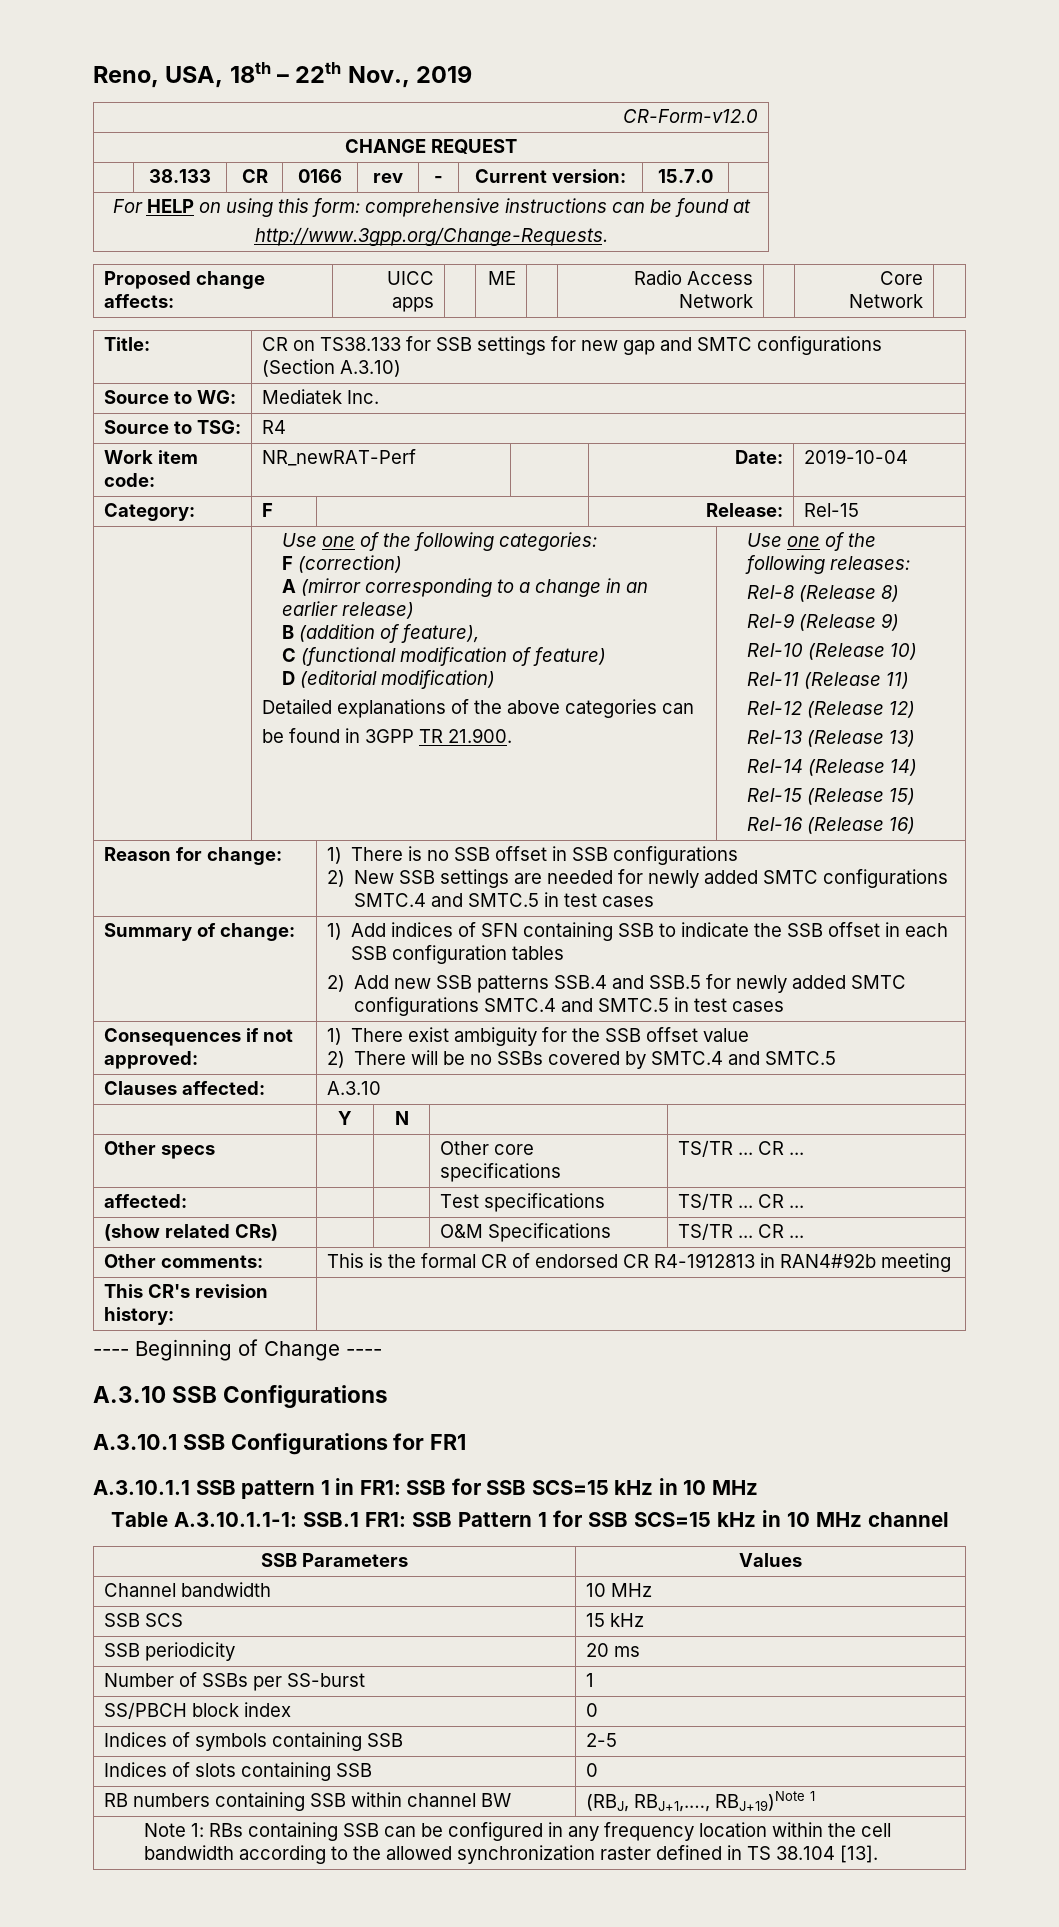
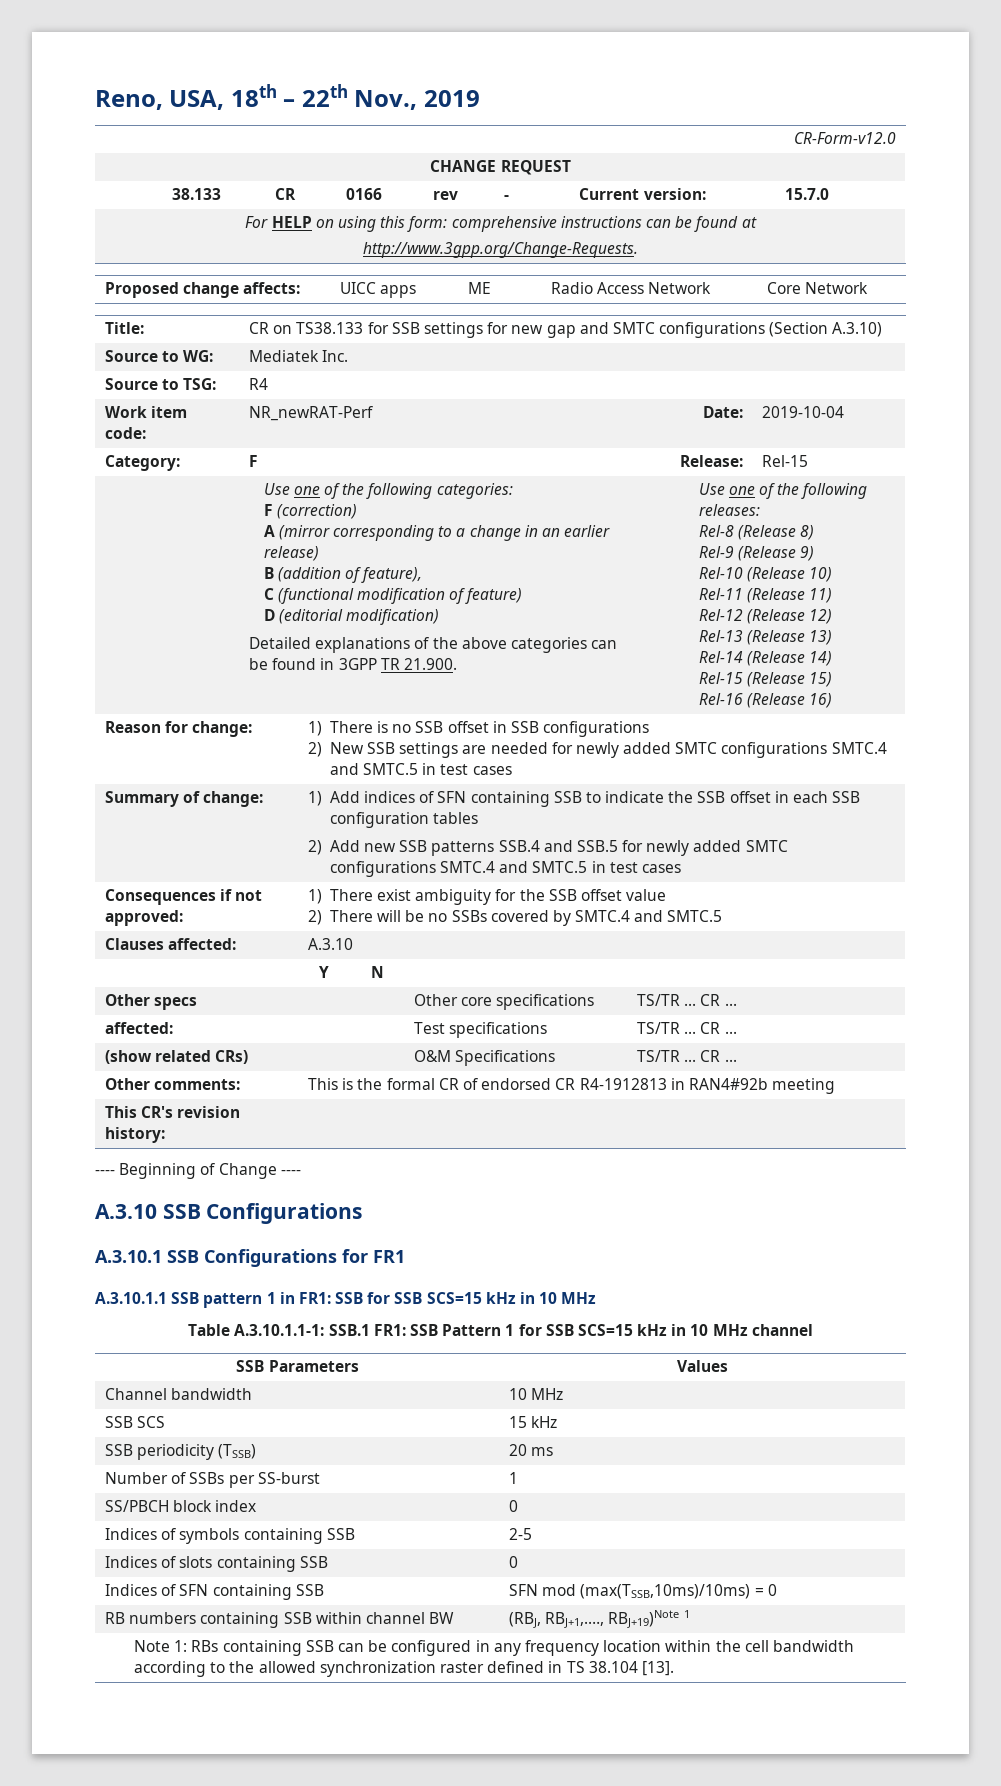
- SSB periodicity | 20 ms
+ SSB periodicity (TSSB) | 20 ms
+ Indices of SFN containing SSB | SFN mod (max(TSSB,10ms)/10ms) = 0

